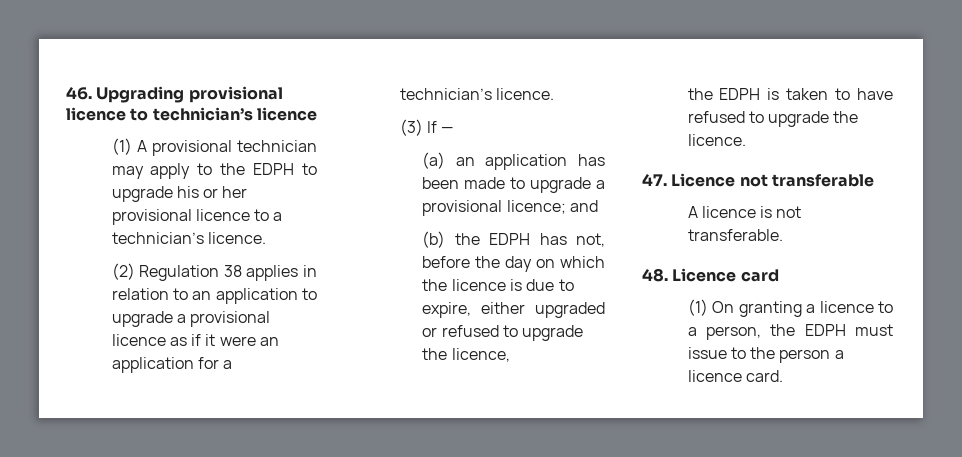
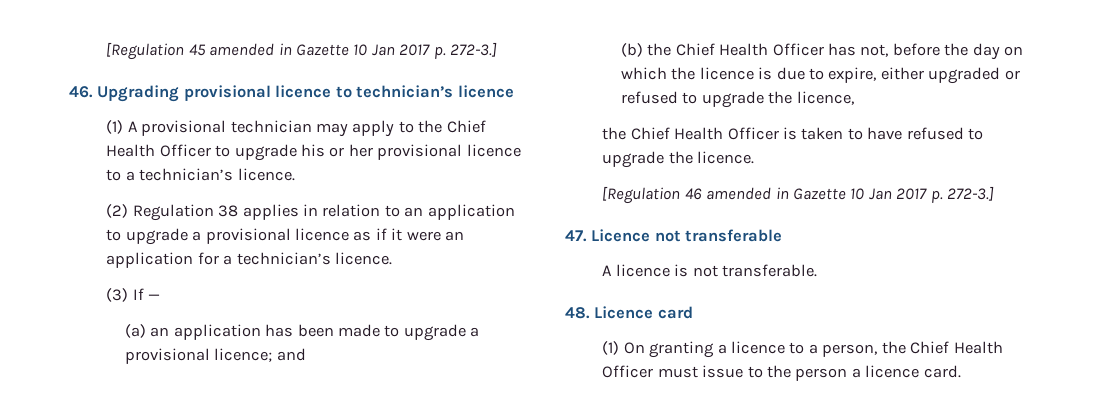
+ [Regulation 45 amended in Gazette 10 Jan 2017 p. 272-3.]
- (1) A provisional technician may apply to the EDPH to upgrade his or her provisional licence to a technician’s licence.
+ (1) A provisional technician may apply to the Chief Health Officer to upgrade his or her provisional licence to a technician’s licence.
- (b) the EDPH has not, before the day on which the licence is due to expire, either upgraded or refused to upgrade the licence,
+ (b) the Chief Health Officer has not, before the day on which the licence is due to expire, either upgraded or refused to upgrade the licence,
- the EDPH is taken to have refused to upgrade the licence.
+ the Chief Health Officer is taken to have refused to upgrade the licence.
+ [Regulation 46 amended in Gazette 10 Jan 2017 p. 272-3.]
- (1) On granting a licence to a person, the EDPH must issue to the person a licence card.
+ (1) On granting a licence to a person, the Chief Health Officer must issue to the person a licence card.

